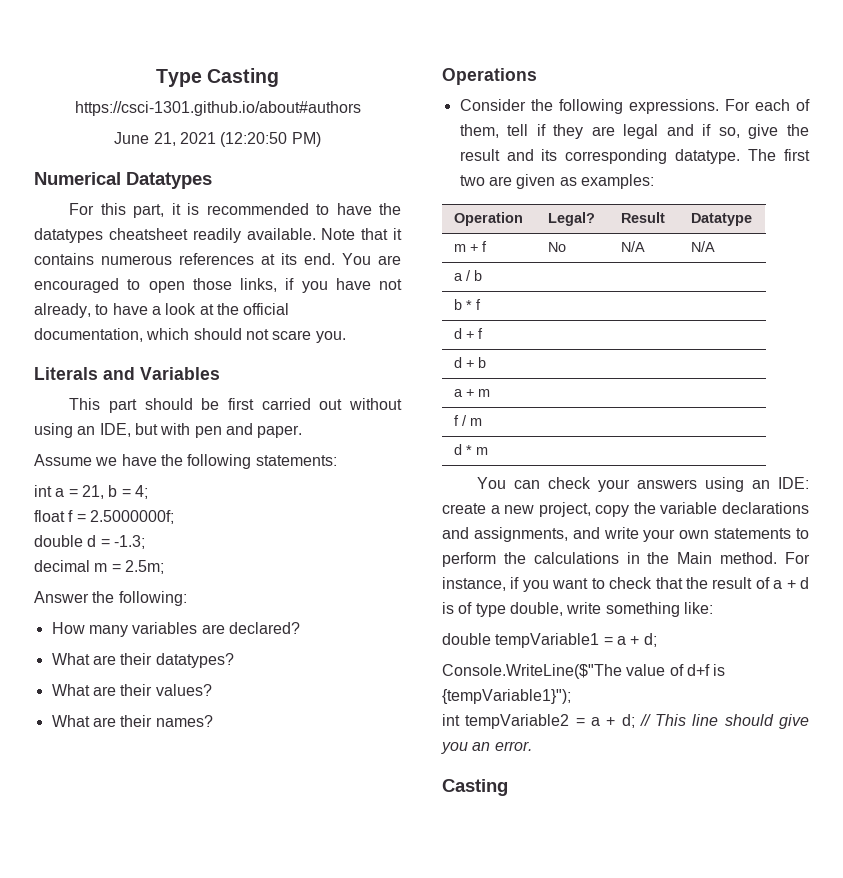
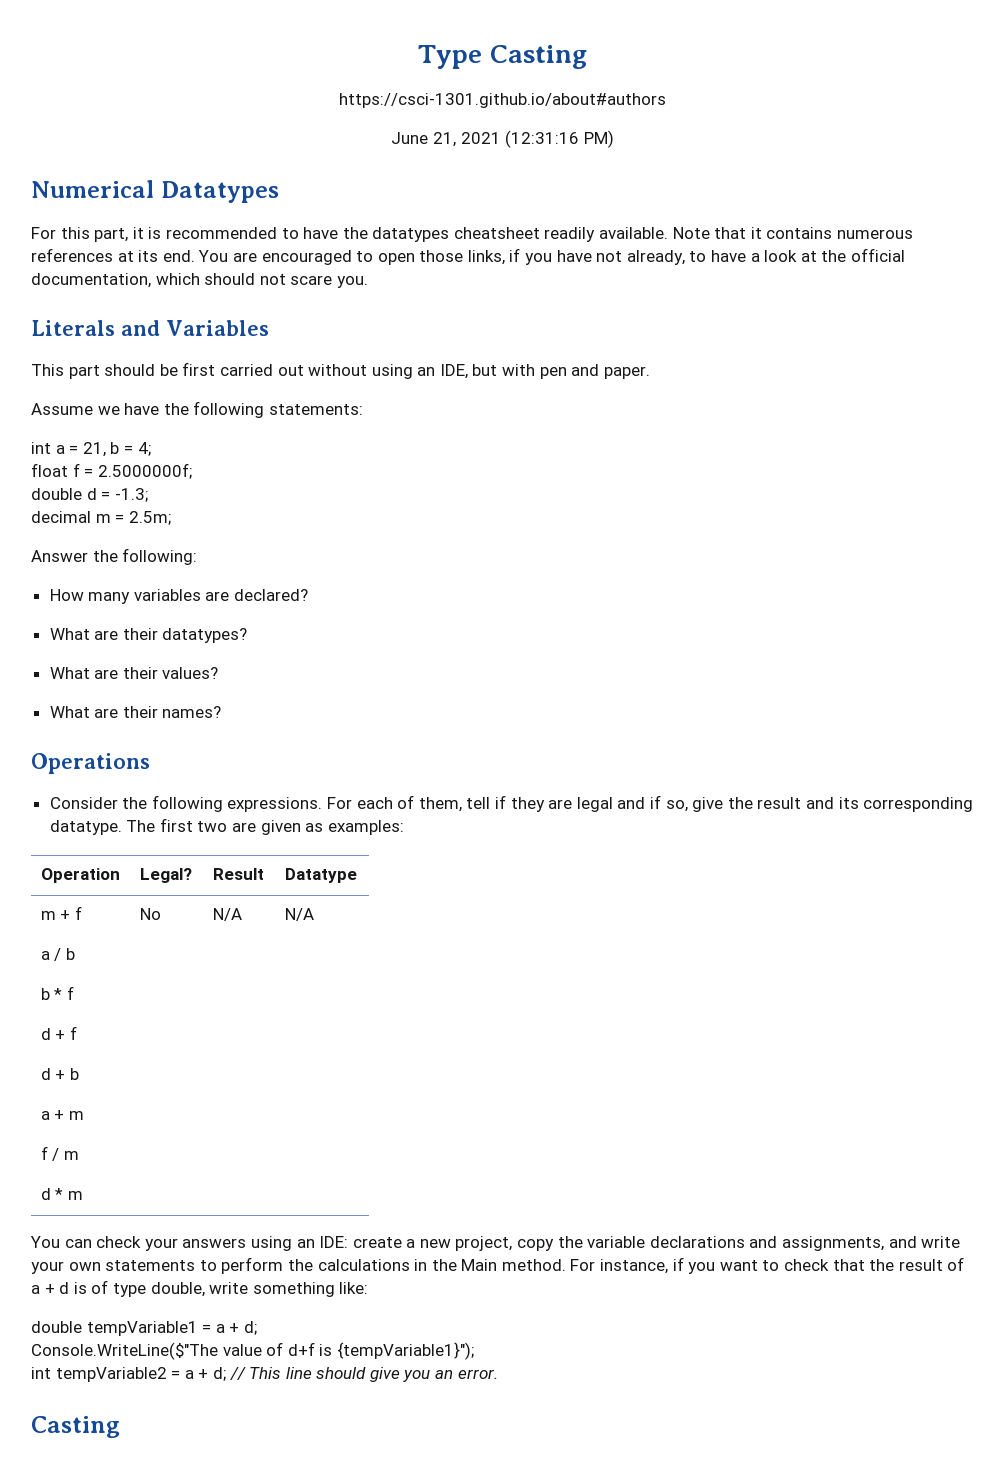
- June 21, 2021 (12:20:50 PM)
+ June 21, 2021 (12:31:16 PM)

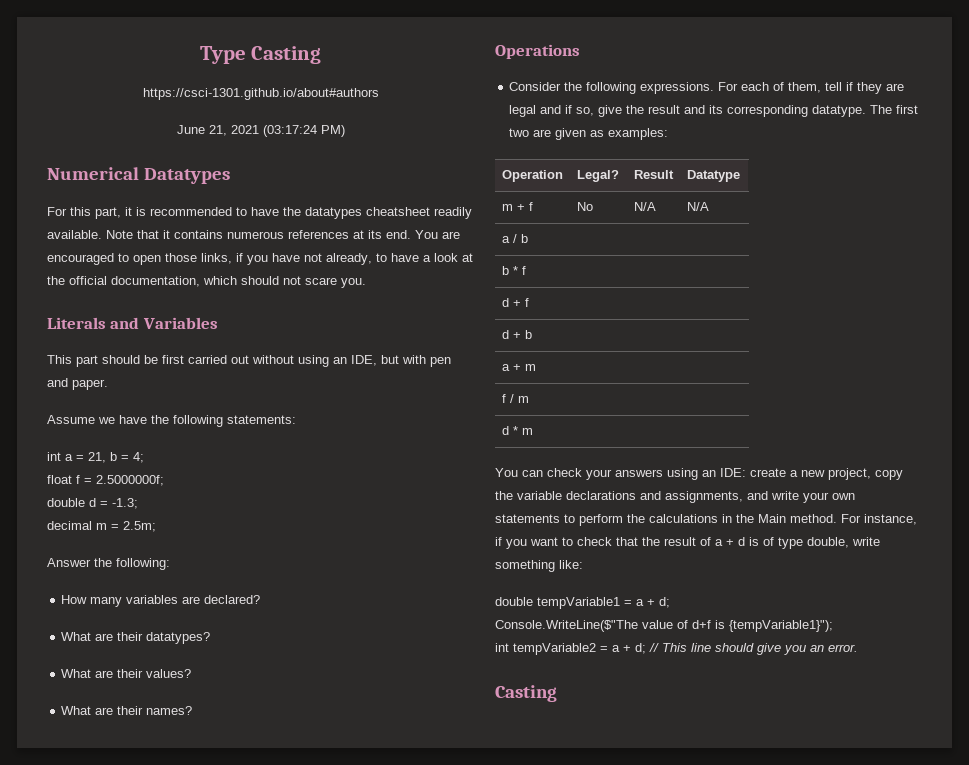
- June 21, 2021 (12:31:16 PM)
+ June 21, 2021 (03:17:24 PM)

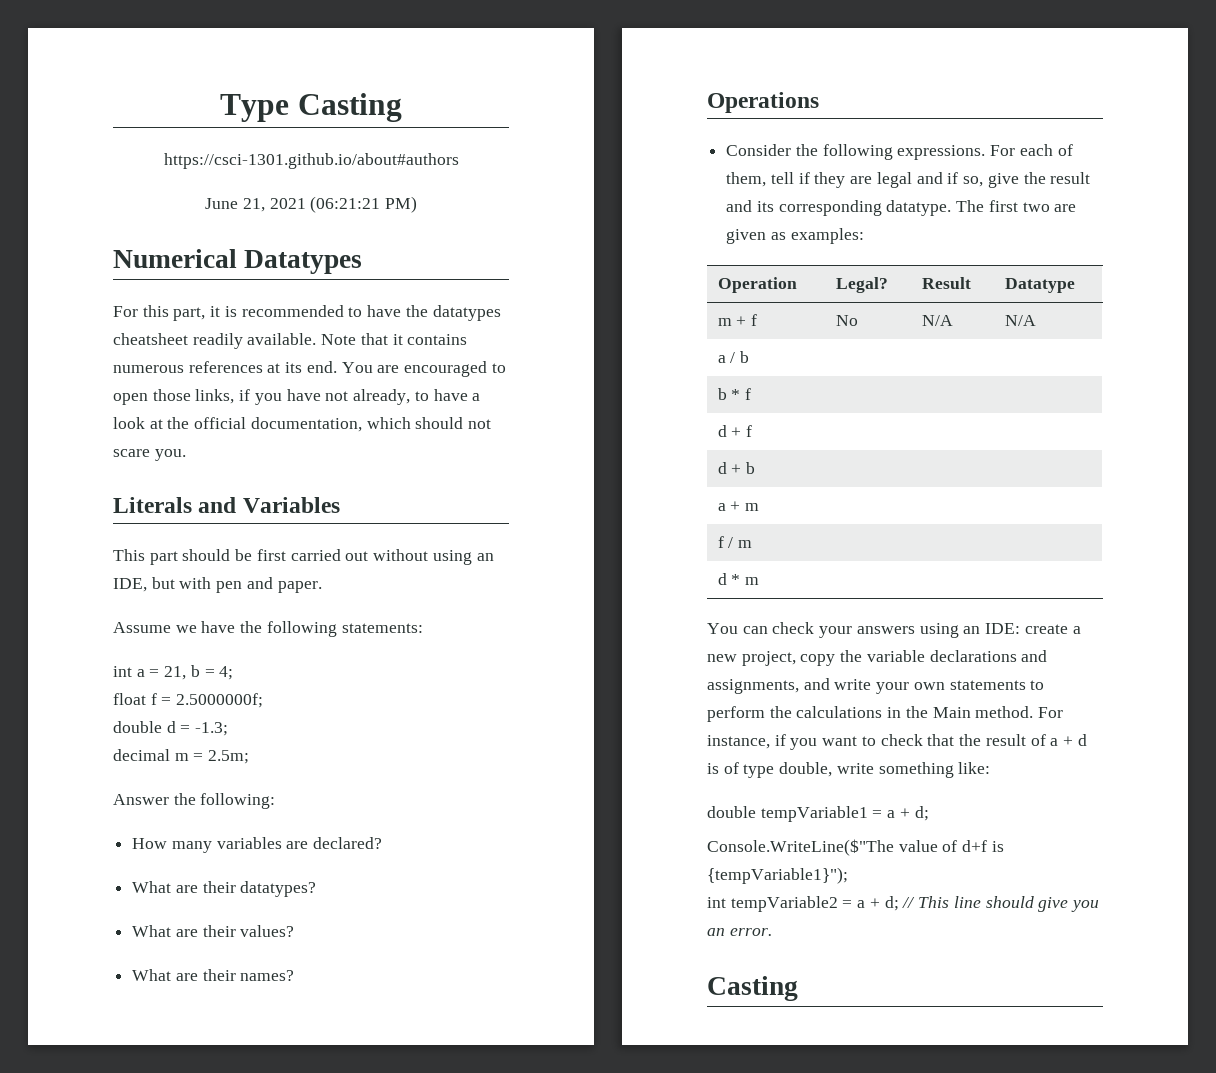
- June 21, 2021 (03:17:24 PM)
+ June 21, 2021 (06:21:21 PM)

